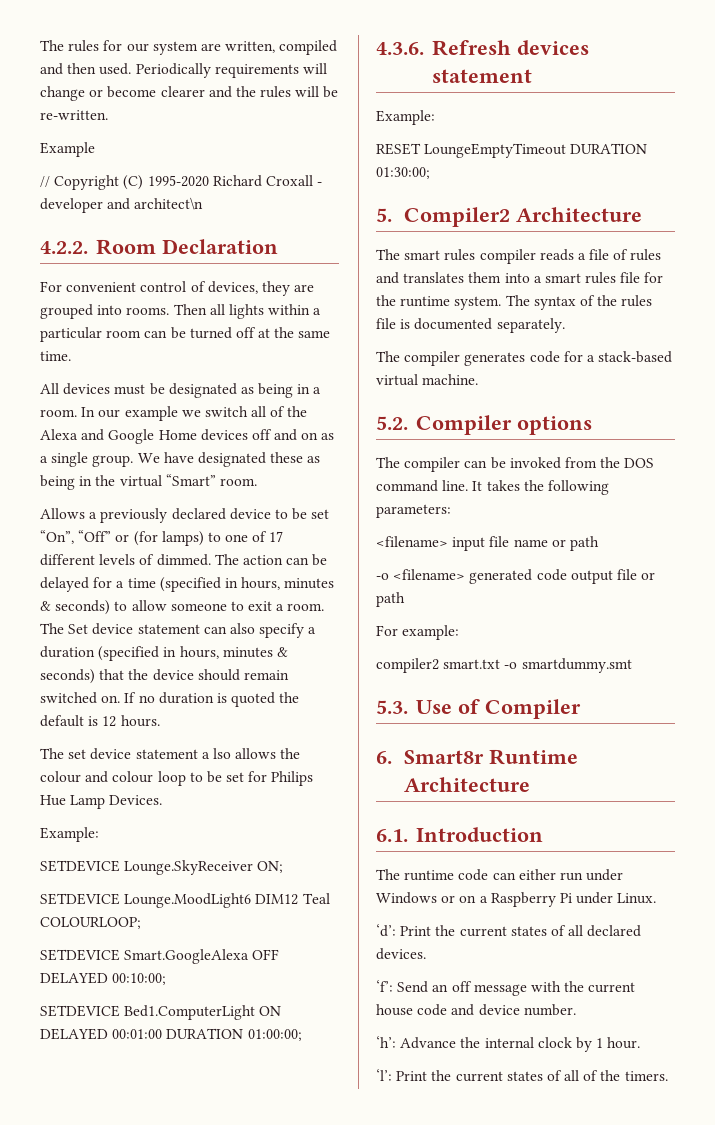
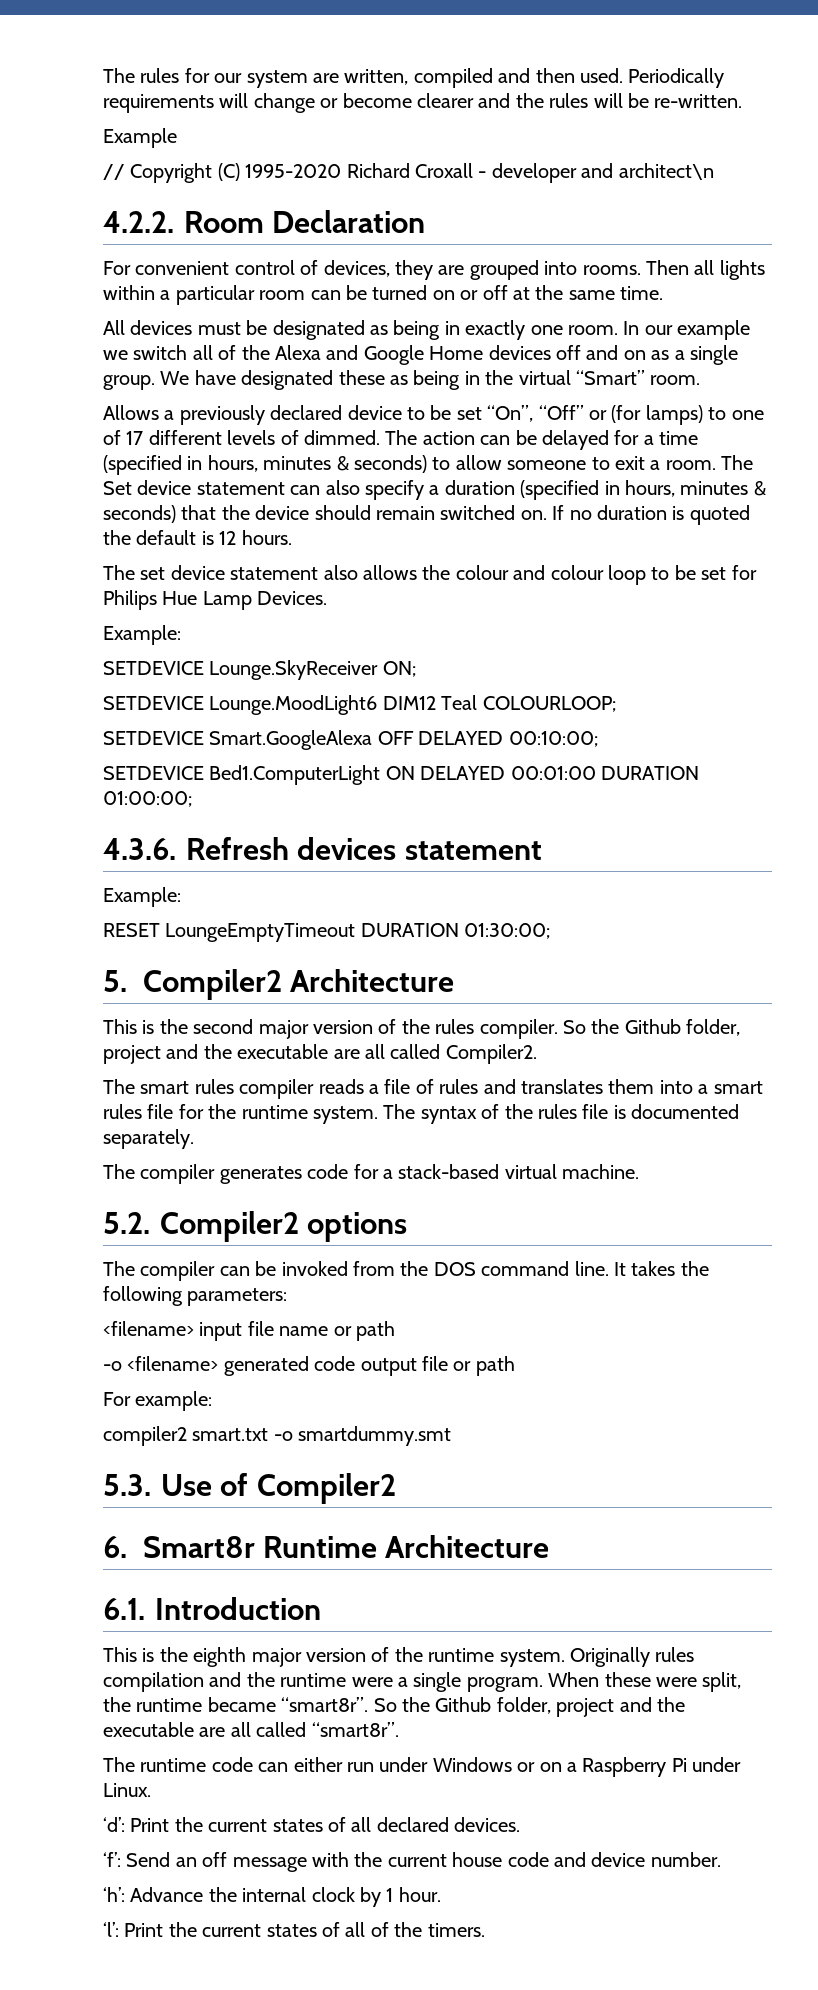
- Then all lights within a particular room can be turned off at the same time.
+ Then all lights within a particular room can be turned on or off at the same time.
- All devices must be designated as being in a room.
+ All devices must be designated as being in exactly one room.
- The set device statement a lso allows the colour and colour loop to be set for Philips Hue Lamp Devices.
+ The set device statement also allows the colour and colour loop to be set for Philips Hue Lamp Devices.
+ This is the second major version of the rules compiler. So the Github folder, project and the executable are all called Compiler2.
- 5.2. Compiler options
+ 5.2. Compiler2 options
- 5.3. Use of Compiler
+ 5.3. Use of Compiler2
+ This is the eighth major version of the runtime system. Originally rules compilation and the runtime were a single program. When these were split, the runtime became “smart8r”. So the Github folder, project and the executable are all called “smart8r”.

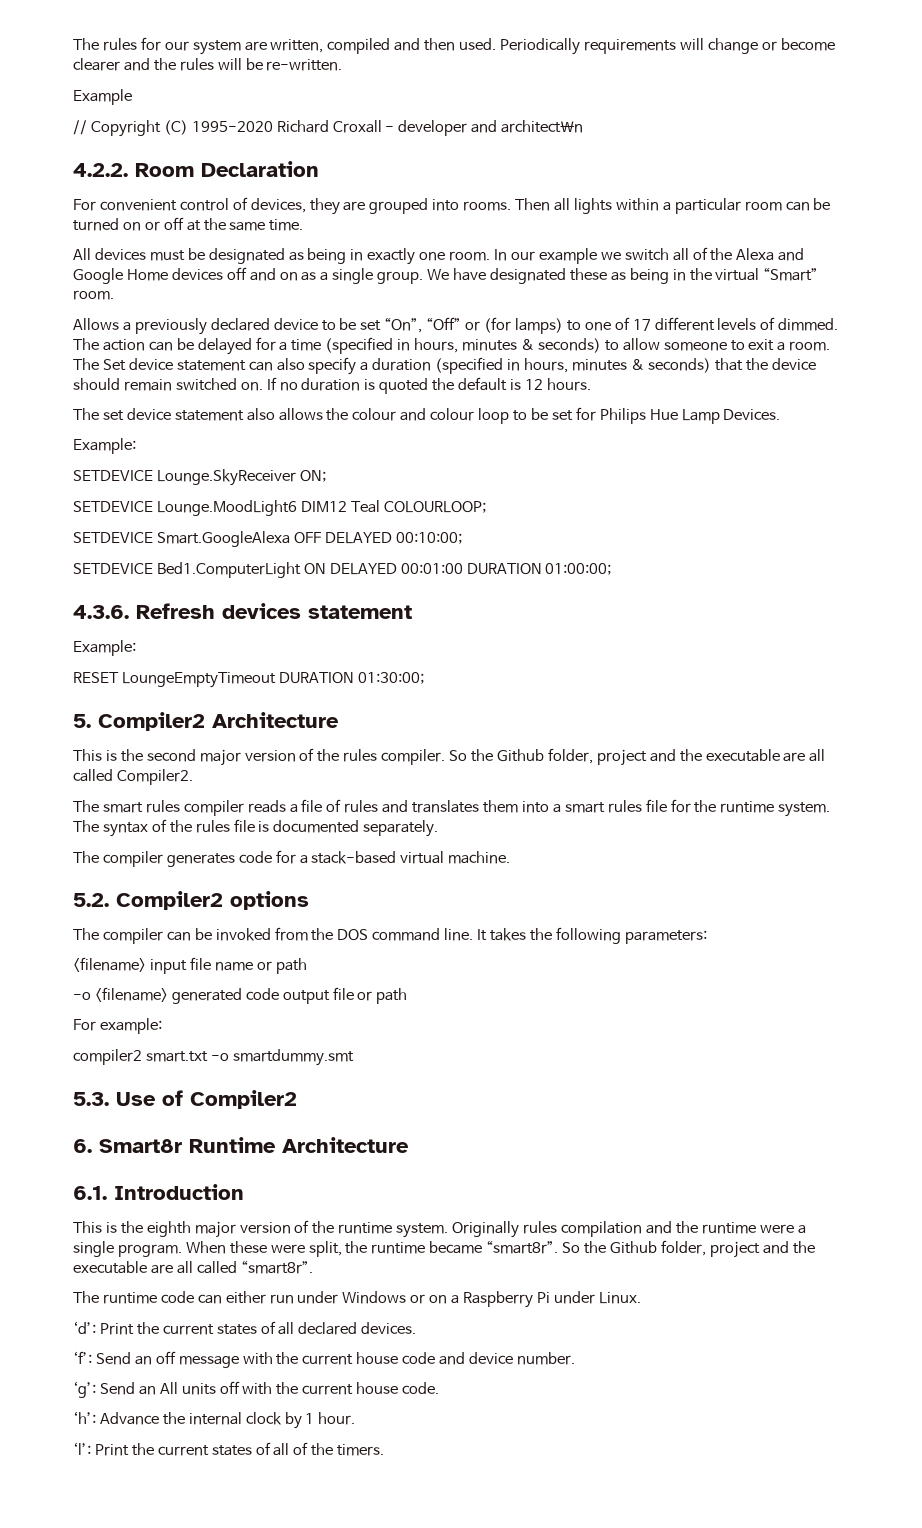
+ ‘g’: Send an All units off with the current house code.

